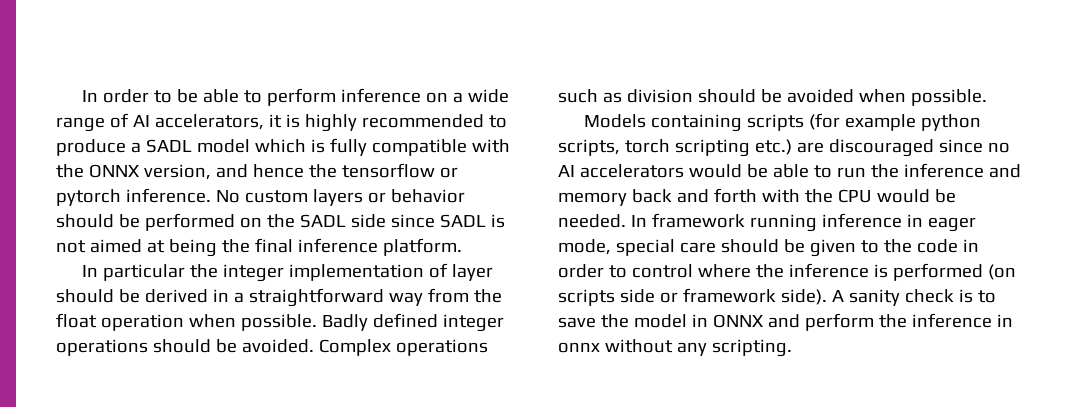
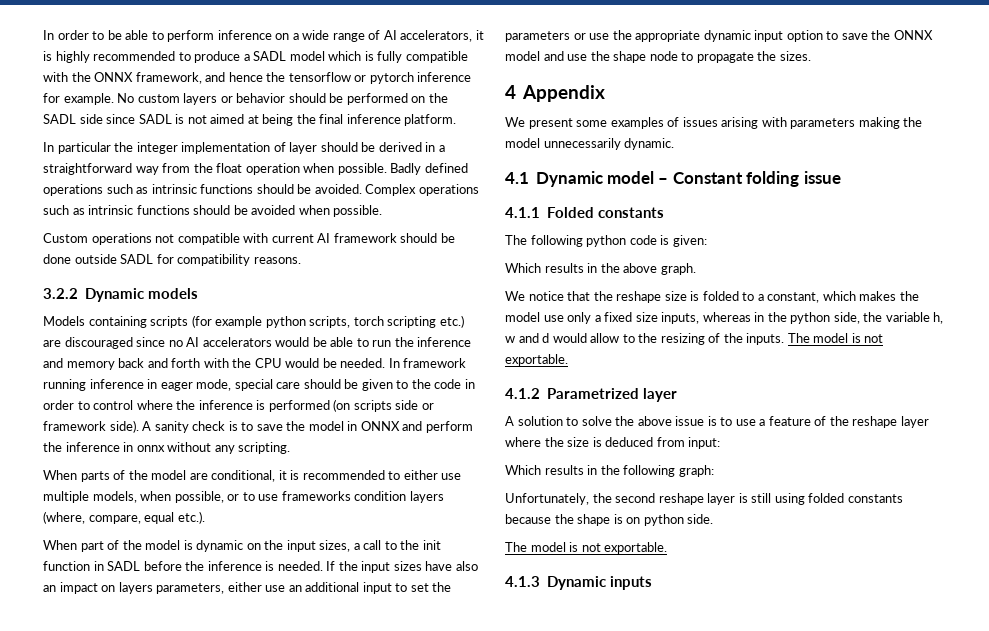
- In order to be able to perform inference on a wide range of AI accelerators, it is highly recommended to produce a SADL model which is fully compatible with the ONNX version, and hence the tensorflow or pytorch inference.
+ In order to be able to perform inference on a wide range of AI accelerators, it is highly recommended to produce a SADL model which is fully compatible with the ONNX framework, and hence the tensorflow or pytorch inference for example.
- Badly defined integer operations should be avoided.
+ Badly defined operations such as intrinsic functions should be avoided.
- Complex operations such as division should be avoided when possible.
+ Complex operations such as intrinsic functions should be avoided when possible.
+ Custom operations not compatible with current AI framework should be done outside SADL for compatibility reasons.
+ 3.2.2 Dynamic models
+ When parts of the model are conditional, it is recommended to either use multiple models, when possible, or to use frameworks condition layers (where, compare, equal etc.).
+ When part of the model is dynamic on the input sizes, a call to the init function in SADL before the inference is needed. If the input sizes have also an impact on layers parameters, either use an additional input to set the parameters or use the appropriate dynamic input option to save the ONNX model and use the shape node to propagate the sizes.
+ 4 Appendix
+ We present some examples of issues arising with parameters making the model unnecessarily dynamic.
+ 4.1 Dynamic model – Constant folding issue
+ 4.1.1 Folded constants
+ The following python code is given:
+ Which results in the above graph.
+ We notice that the reshape size is folded to a constant, which makes the model use only a fixed size inputs, whereas in the python side, the variable h, w and d would allow to the resizing of the inputs. The model is not exportable.
+ 4.1.2 Parametrized layer
+ A solution to solve the above issue is to use a feature of the reshape layer where the size is deduced from input:
+ Which results in the following graph:
+ Unfortunately, the second reshape layer is still using folded constants because the shape is on python side.
+ The model is not exportable.
+ 4.1.3 Dynamic inputs

